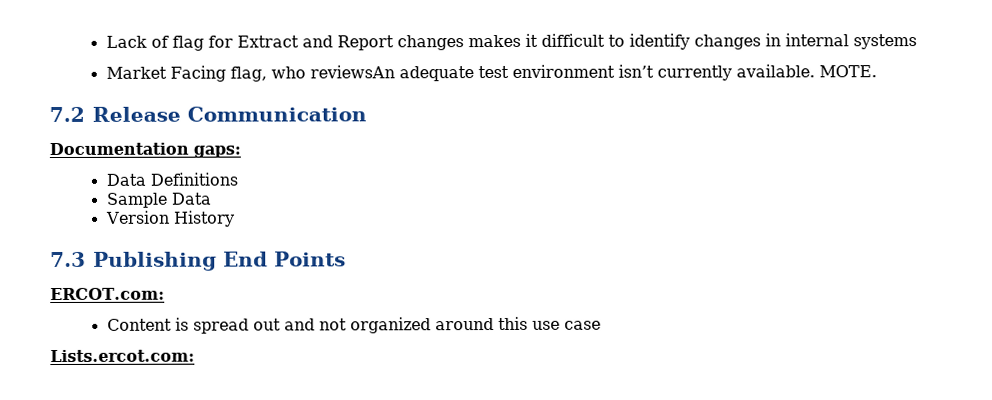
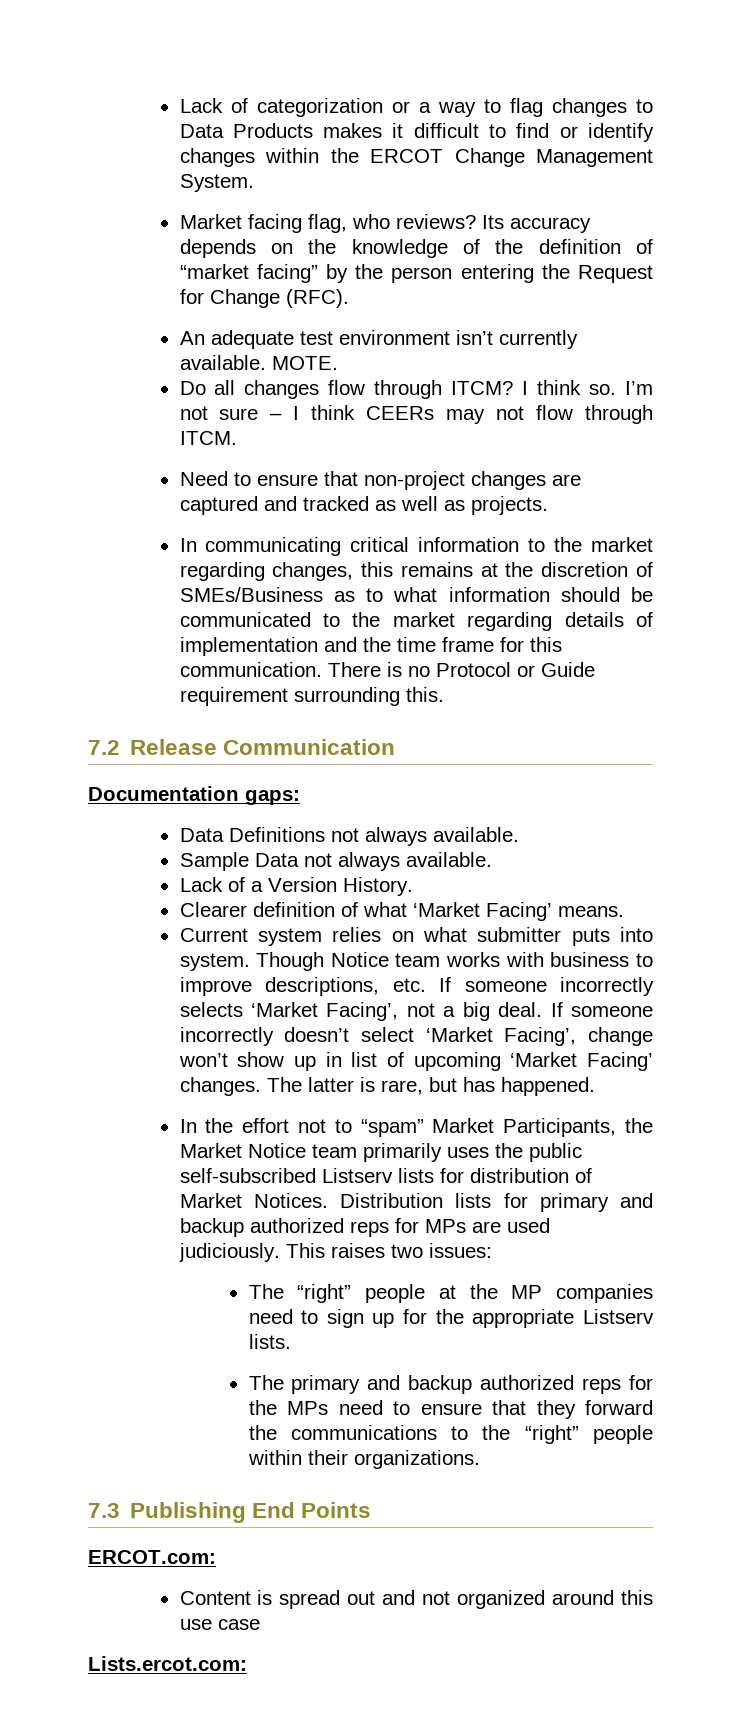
- Lack of flag for Extract and Report changes makes it difficult to identify changes in internal systems
- Market Facing flag, who reviewsAn adequate test environment isn’t currently available.
+ Lack of categorization or a way to flag changes to Data Products makes it difficult to find or identify changes within the ERCOT Change Management System.
+ Market facing flag, who reviews? Its accuracy depends on the knowledge of the definition of “market facing” by the person entering the Request for Change (RFC).
+ An adequate test environment isn’t currently available.
+ Do all changes flow through ITCM? I think so. I’m not sure – I think CEERs may not flow through ITCM.
+ Need to ensure that non-project changes are captured and tracked as well as projects.
+ In communicating critical information to the market regarding changes, this remains at the discretion of SMEs/Business as to what information should be communicated to the market regarding details of implementation and the time frame for this communication. There is no Protocol or Guide requirement surrounding this.
- Data Definitions
+ Data Definitions not always available.
- Sample Data
- Version History
+ Sample Data not always available.
+ Lack of a Version History.
+ Clearer definition of what ‘Market Facing’ means.
+ Current system relies on what submitter puts into system. Though Notice team works with business to improve descriptions, etc. If someone incorrectly selects ‘Market Facing’, not a big deal. If someone incorrectly doesn’t select ‘Market Facing’, change won’t show up in list of upcoming ‘Market Facing’ changes. The latter is rare, but has happened.
+ In the effort not to “spam” Market Participants, the Market Notice team primarily uses the public self-subscribed Listserv lists for distribution of Market Notices. Distribution lists for primary and backup authorized reps for MPs are used judiciously. This raises two issues:
+ The “right” people at the MP companies need to sign up for the appropriate Listserv lists.
+ The primary and backup authorized reps for the MPs need to ensure that they forward the communications to the “right” people within their organizations.

